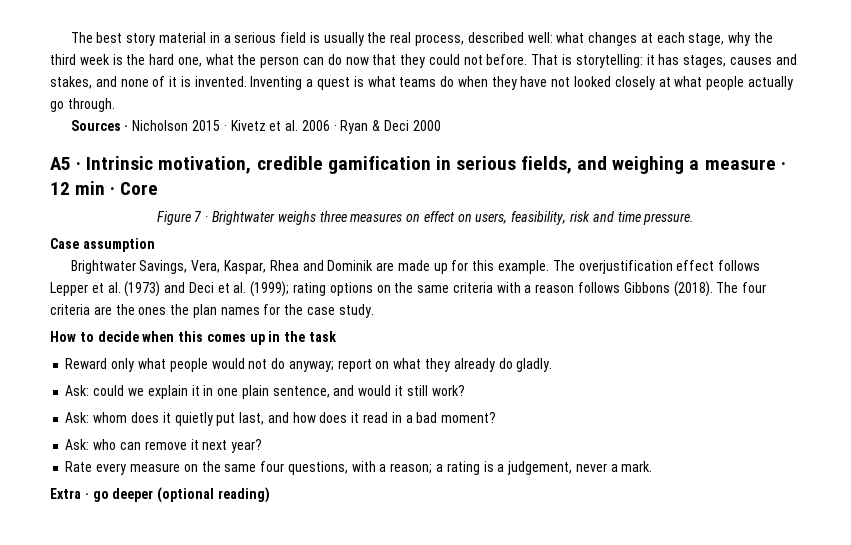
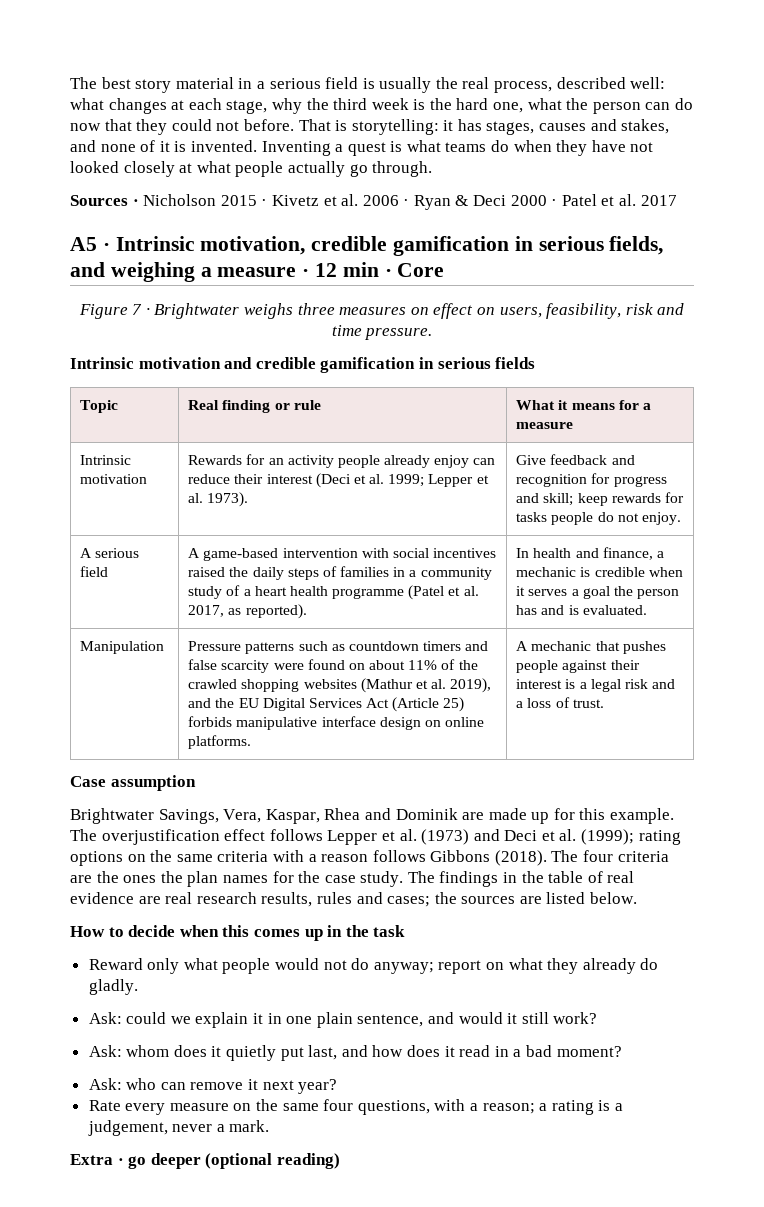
- Sources · Nicholson 2015 · Kivetz et al. 2006 · Ryan & Deci 2000
+ Sources · Nicholson 2015 · Kivetz et al. 2006 · Ryan & Deci 2000 · Patel et al. 2017
+ Intrinsic motivation and credible gamification in serious fields
+ Topic | Real finding or rule | What it means for a measure
+ Intrinsic motivation | Rewards for an activity people already enjoy can reduce their interest (Deci et al. 1999; Lepper et al. 1973). | Give feedback and recognition for progress and skill; keep rewards for tasks people do not enjoy.
+ A serious field | A game-based intervention with social incentives raised the daily steps of families in a community study of a heart health programme (Patel et al. 2017, as reported). | In health and finance, a mechanic is credible when it serves a goal the person has and is evaluated.
+ Manipulation | Pressure patterns such as countdown timers and false scarcity were found on about 11% of the crawled shopping websites (Mathur et al. 2019), and the EU Digital Services Act (Article 25) forbids manipulative interface design on online platforms. | A mechanic that pushes people against their interest is a legal risk and a loss of trust.
+ The findings in the table of real evidence are real research results, rules and cases; the sources are listed below.

